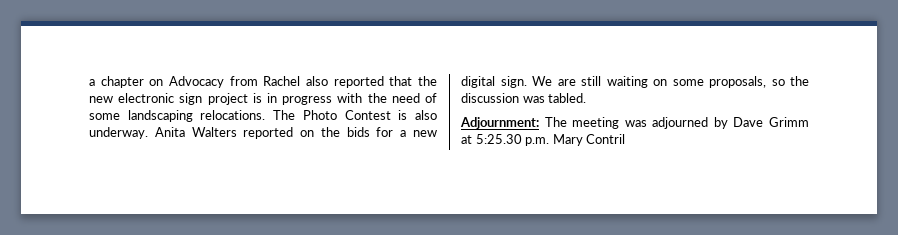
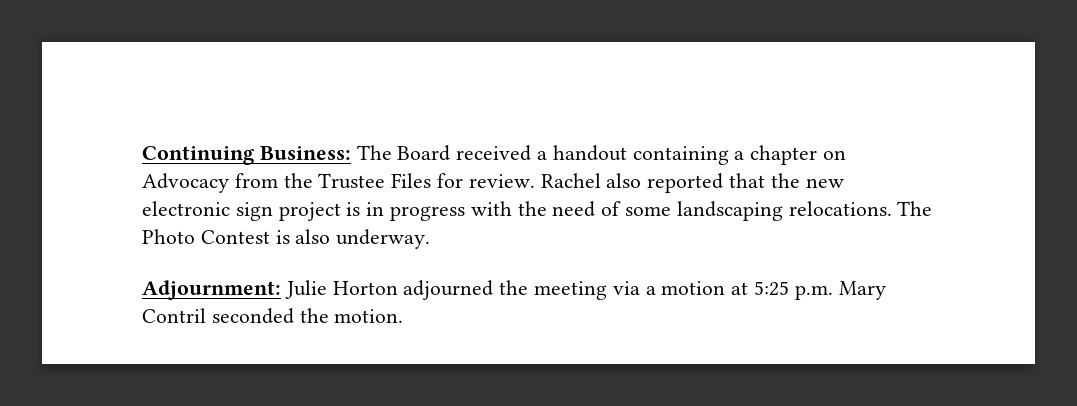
- a chapter on Advocacy from Rachel also reported that the new electronic sign project is in progress with the need of some landscaping relocations.
+ Continuing Business: The Board received a handout containing a chapter on Advocacy from the Trustee Files for review. Rachel also reported that the new electronic sign project is in progress with the need of some landscaping relocations.
- The Photo Contest is also underway. Anita Walters reported on the bids for a new digital sign. We are still waiting on some proposals, so the discussion was tabled.
- Adjournment: The meeting was adjourned by Dave Grimm at 5:25.30 p.m. Mary Contril
+ The Photo Contest is also underway.
+ Adjournment: Julie Horton adjourned the meeting via a motion at 5:25 p.m. Mary Contril seconded the motion.

